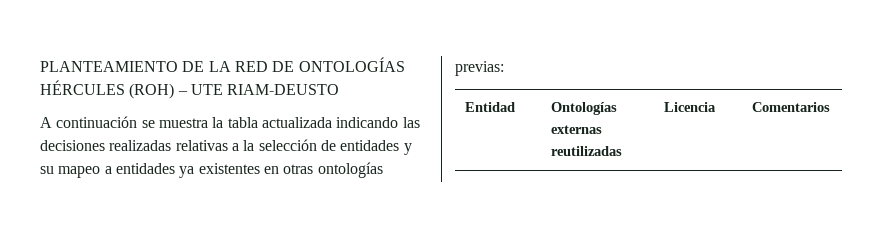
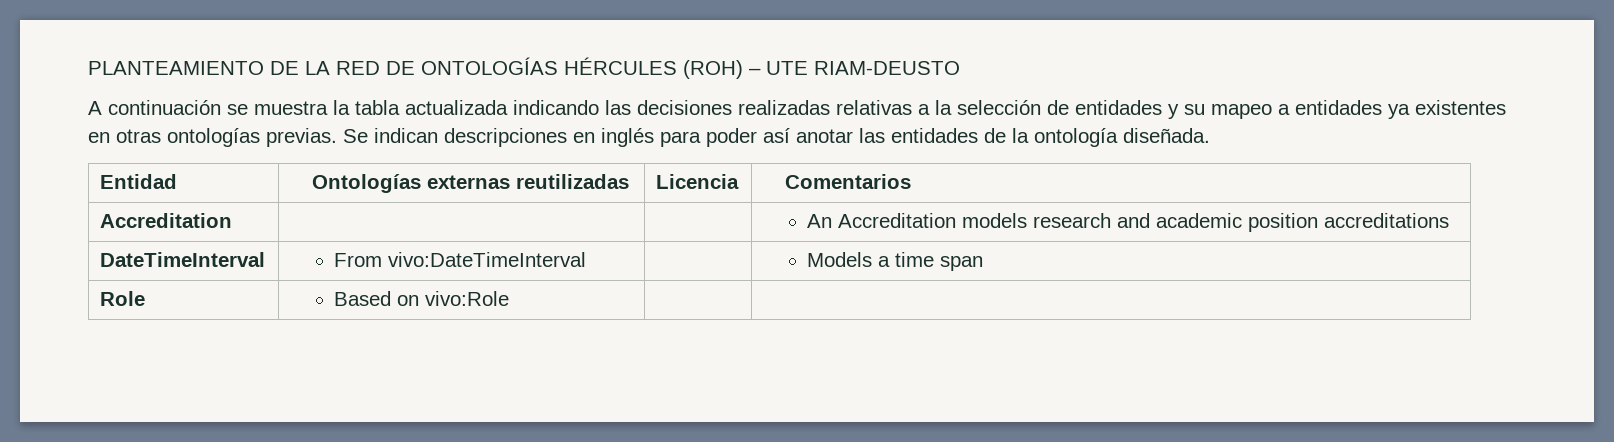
- A continuación se muestra la tabla actualizada indicando las decisiones realizadas relativas a la selección de entidades y su mapeo a entidades ya existentes en otras ontologías previas:
+ A continuación se muestra la tabla actualizada indicando las decisiones realizadas relativas a la selección de entidades y su mapeo a entidades ya existentes en otras ontologías previas. Se indican descripciones en inglés para poder así anotar las entidades de la ontología diseñada.
+ Accreditation | | | An Accreditation models research and academic position accreditations
+ DateTimeInterval | From vivo:DateTimeInterval | | Models a time span
+ Role | Based on vivo:Role | |

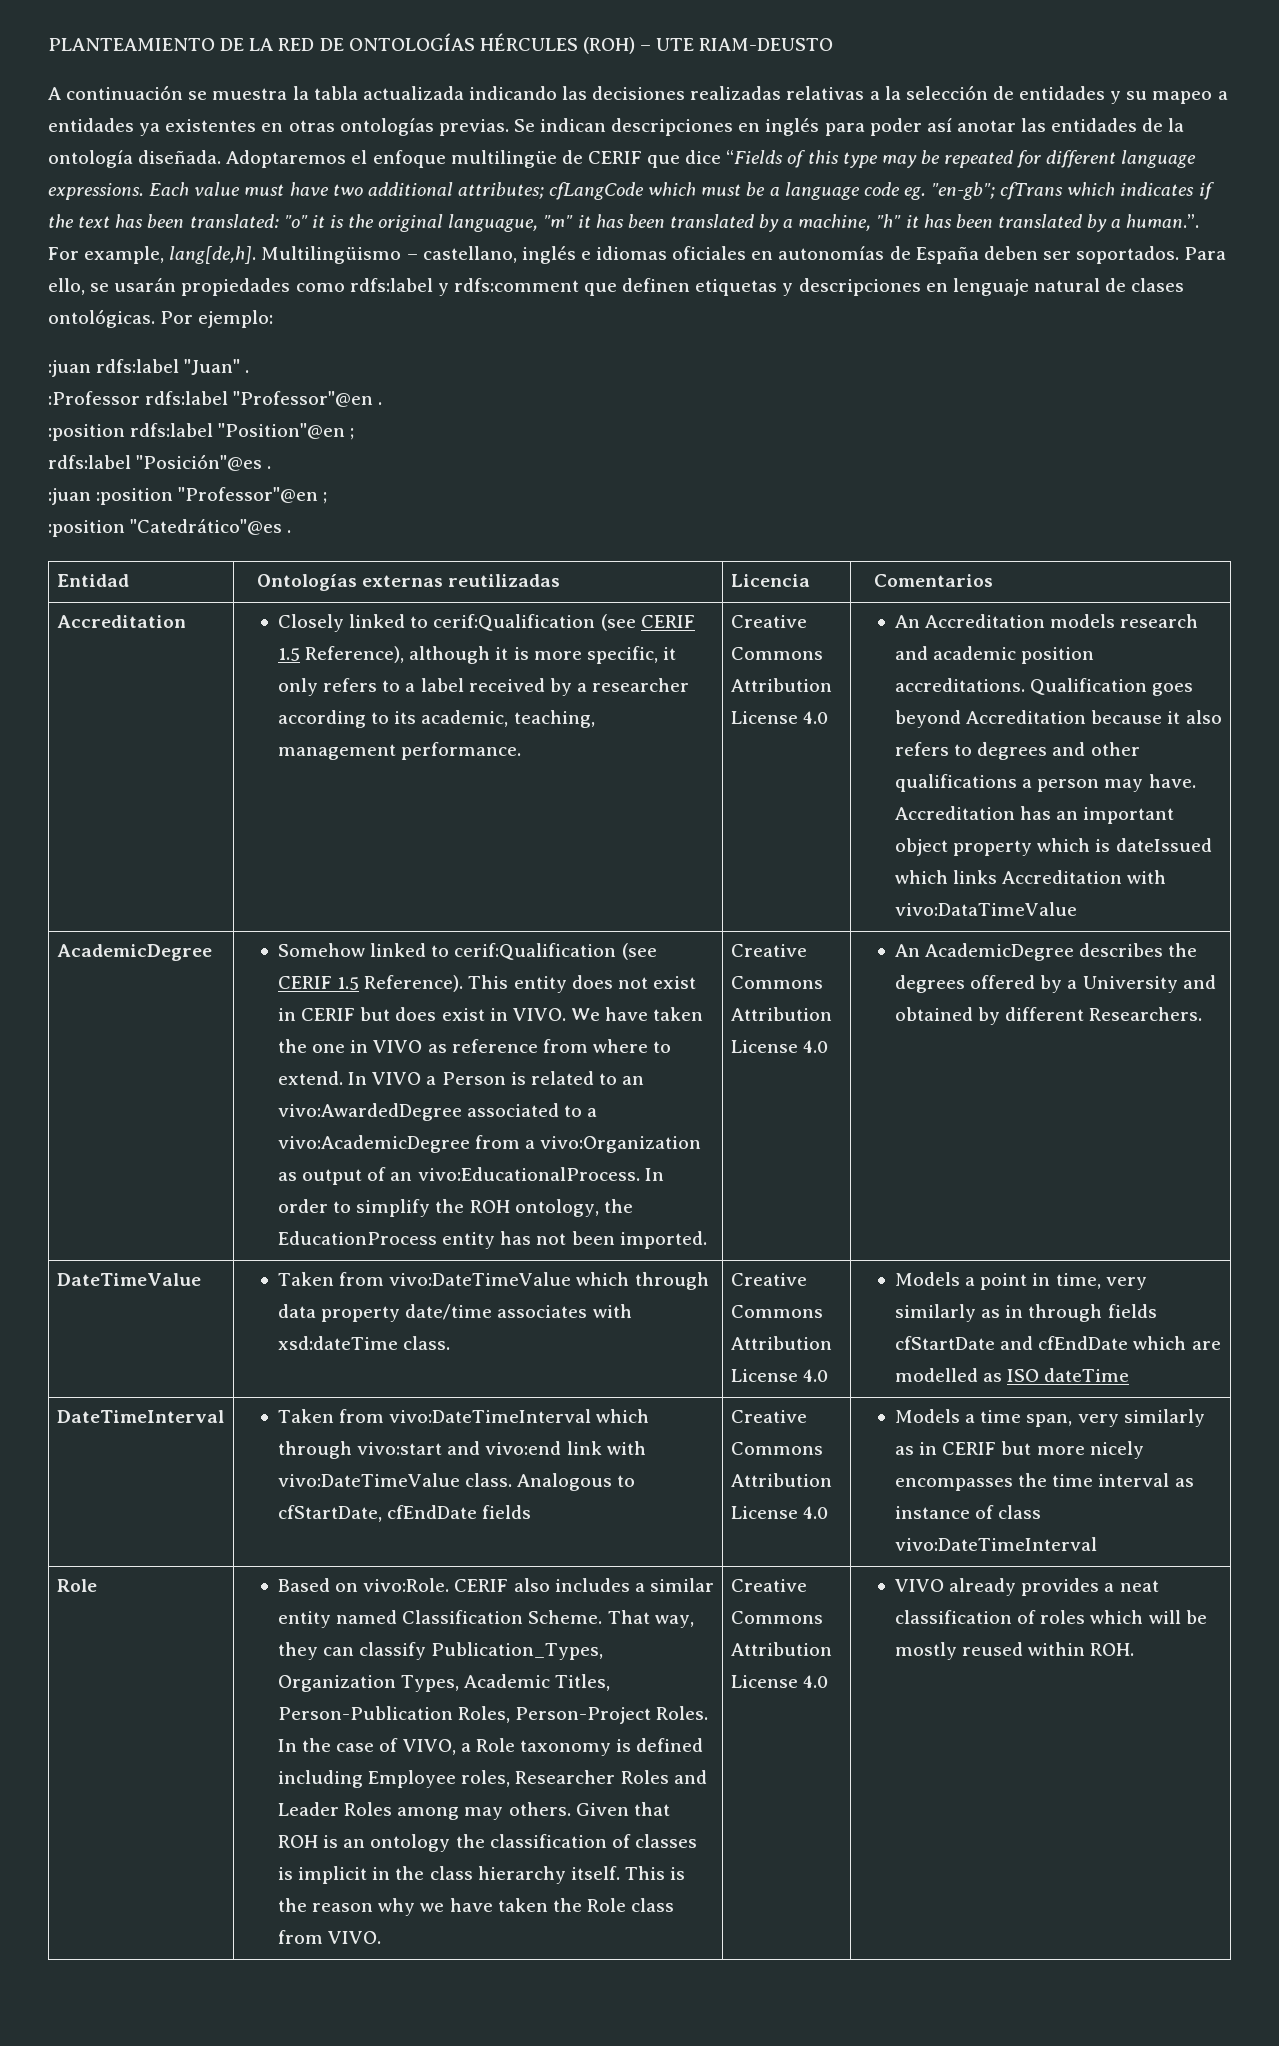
+ Adoptaremos el enfoque multilingüe de CERIF que dice “Fields of this type may be repeated for different language expressions. Each value must have two additional attributes; cfLangCode which must be a language code eg. "en-gb"; cfTrans which indicates if the text has been translated: "o" it is the original languague, "m" it has been translated by a machine, "h" it has been translated by a human.”. For example, lang[de,h]. Multilingüismo – castellano, inglés e idiomas oficiales en autonomías de España deben ser soportados. Para ello, se usarán propiedades como rdfs:label y rdfs:comment que definen etiquetas y descripciones en lenguaje natural de clases ontológicas. Por ejemplo:
+ :juan rdfs:label "Juan" .
+ :Professor rdfs:label "Professor"@en .
+ :position rdfs:label "Position"@en ;
+ rdfs:label "Posición"@es .
+ :juan :position "Professor"@en ;
+ :position "Catedrático"@es .
+ Closely linked to cerif:Qualification (see CERIF 1.5 Reference), although it is more specific, it only refers to a label received by a researcher according to its academic, teaching, management performance. | Creative Commons Attribution License 4.0
- An Accreditation models research and academic position accreditations
+ An Accreditation models research and academic position accreditations. Qualification goes beyond Accreditation because it also refers to degrees and other qualifications a person may have. Accreditation has an important object property which is dateIssued which links Accreditation with vivo:DataTimeValue
+ AcademicDegree | Somehow linked to cerif:Qualification (see CERIF 1.5 Reference). This entity does not exist in CERIF but does exist in VIVO. We have taken the one in VIVO as reference from where to extend. In VIVO a Person is related to an vivo:AwardedDegree associated to a vivo:AcademicDegree from a vivo:Organization as output of an vivo:EducationalProcess. In order to simplify the ROH ontology, the EducationProcess entity has not been imported. | Creative Commons Attribution License 4.0 | An AcademicDegree describes the degrees offered by a University and obtained by different Researchers.
+ DateTimeValue | Taken from vivo:DateTimeValue which through data property date/time associates with xsd:dateTime class. | Creative Commons Attribution License 4.0 | Models a point in time, very similarly as in through fields cfStartDate and cfEndDate which are modelled as ISO dateTime
- From vivo:DateTimeInterval | | Models a time span
- Role | Based on vivo:Role | |
+ Taken from vivo:DateTimeInterval which through vivo:start and vivo:end link with vivo:DateTimeValue class. Analogous to cfStartDate, cfEndDate fields | Creative Commons Attribution License 4.0 | Models a time span, very similarly as in CERIF but more nicely encompasses the time interval as instance of class vivo:DateTimeInterval
+ Role | Based on vivo:Role. CERIF also includes a similar entity named Classification Scheme. That way, they can classify Publication_Types, Organization Types, Academic Titles, Person-Publication Roles, Person-Project Roles. In the case of VIVO, a Role taxonomy is defined including Employee roles, Researcher Roles and Leader Roles among may others. Given that ROH is an ontology the classification of classes is implicit in the class hierarchy itself. This is the reason why we have taken the Role class from VIVO. | Creative Commons Attribution License 4.0 | VIVO already provides a neat classification of roles which will be mostly reused within ROH.

